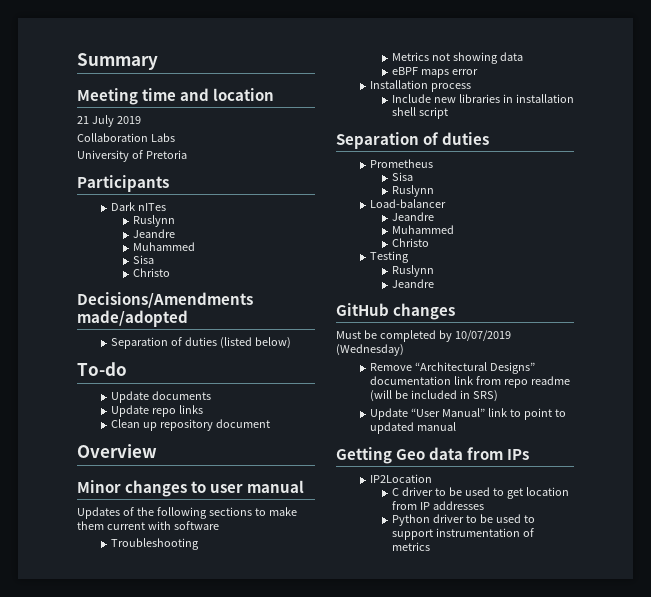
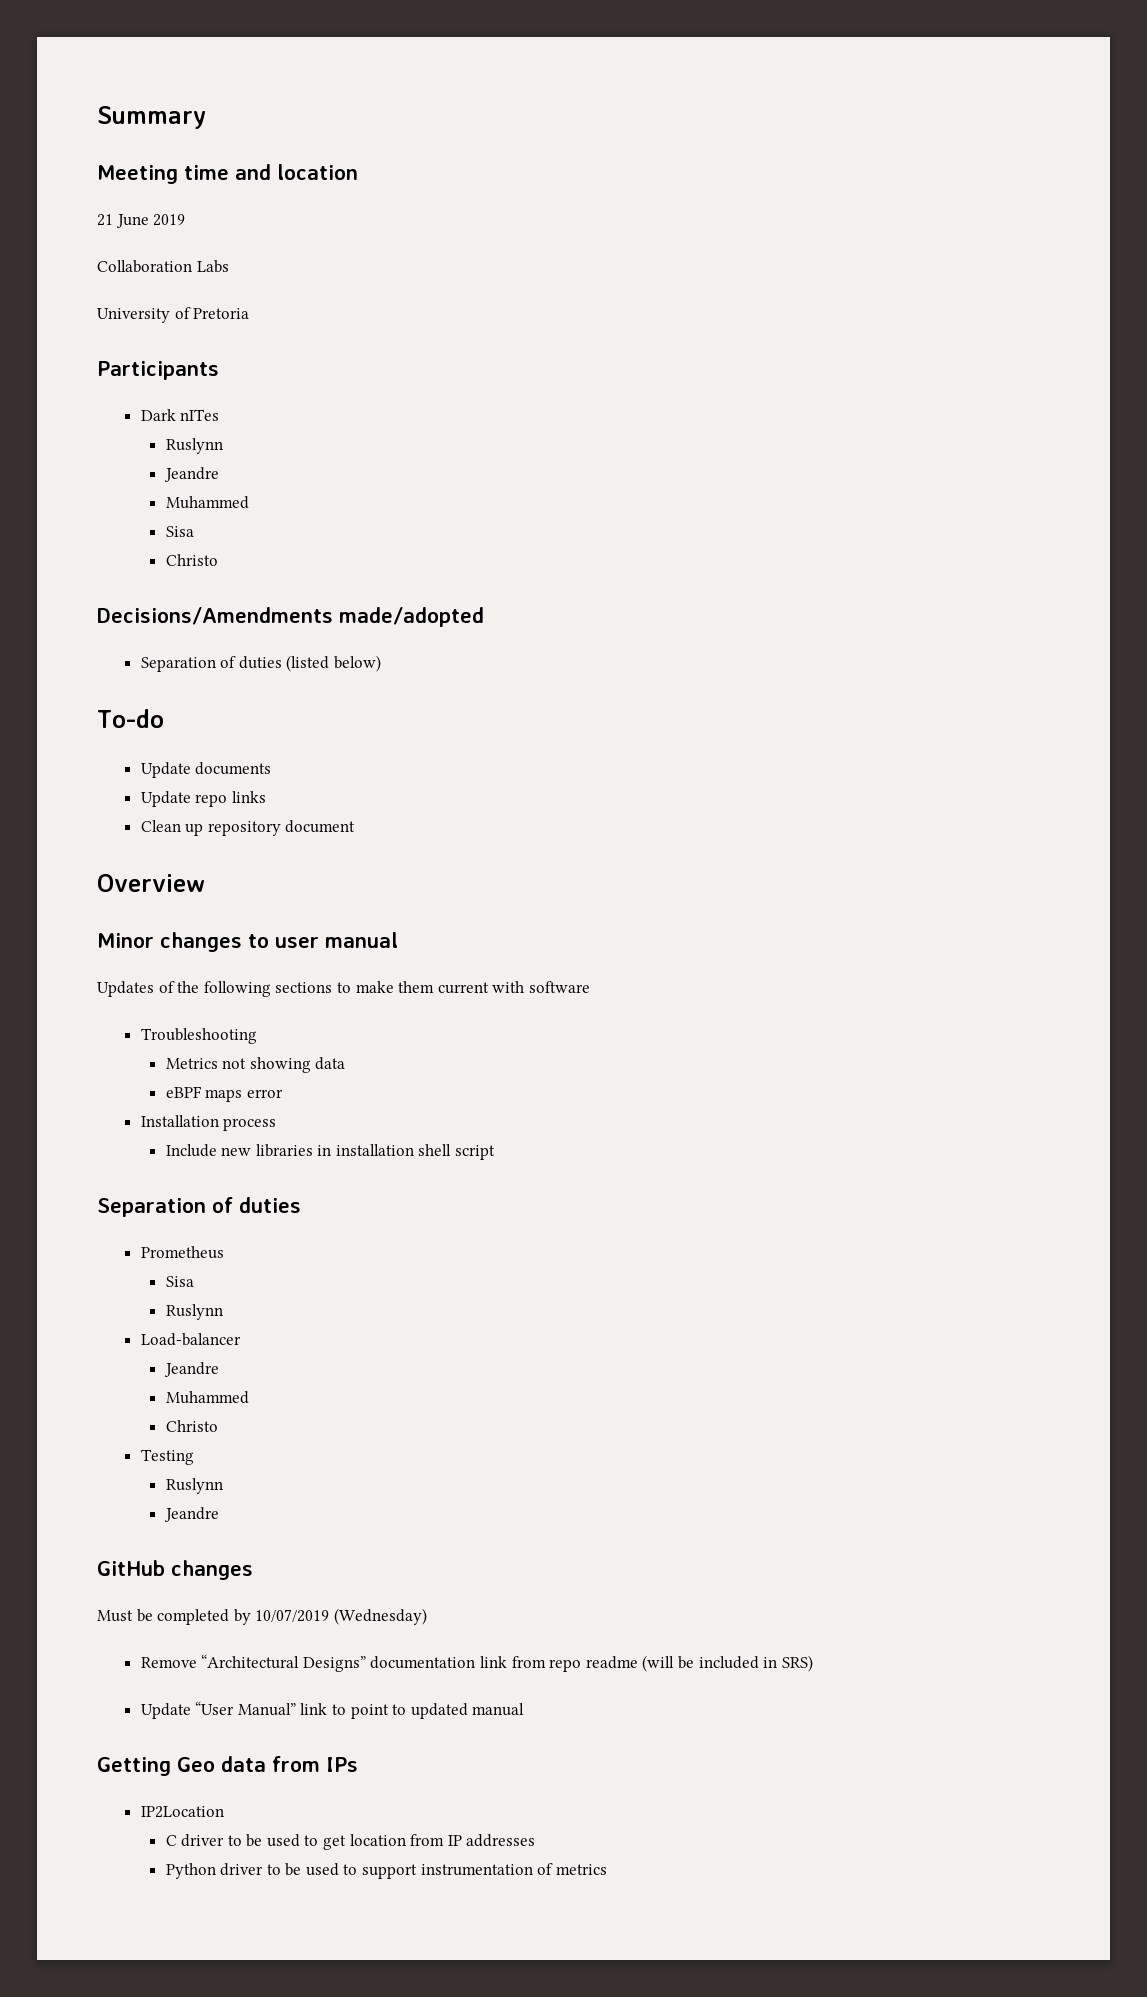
- 21 July 2019
+ 21 June 2019

